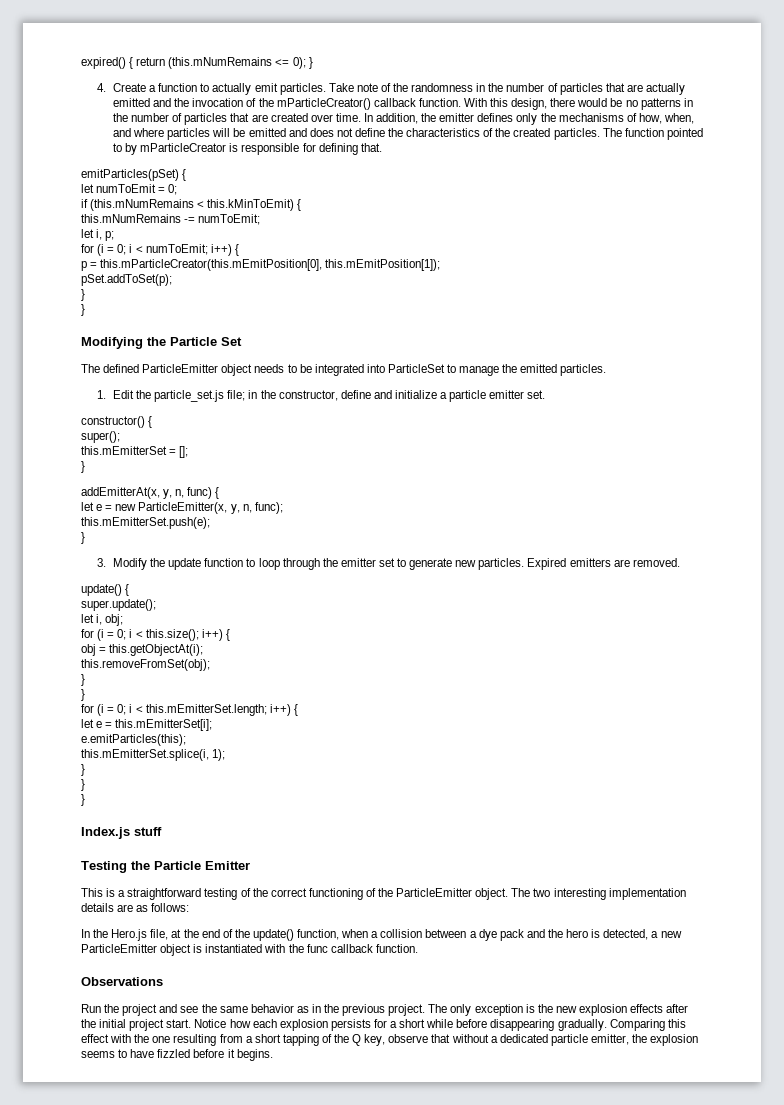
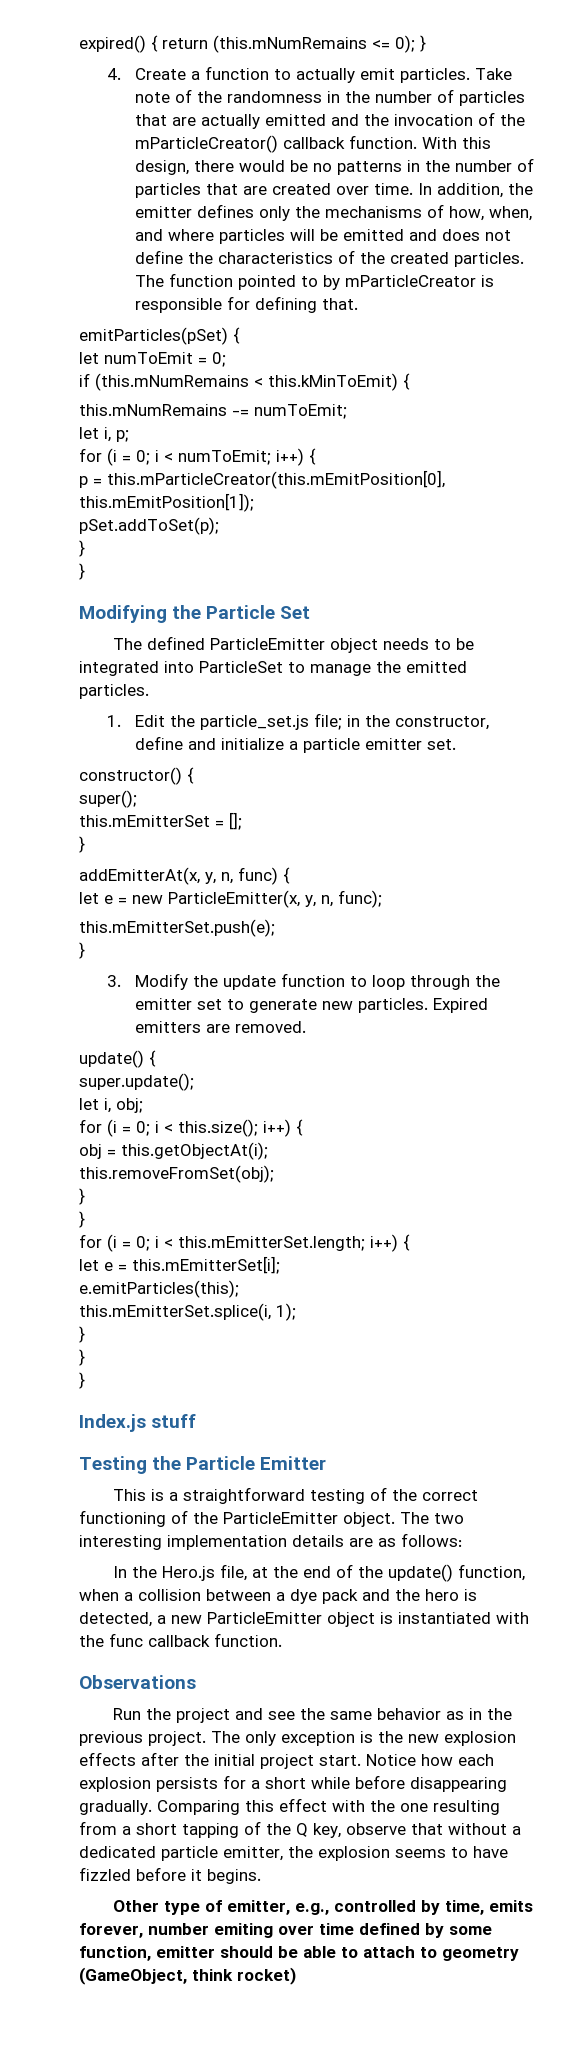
+ Other type of emitter, e.g., controlled by time, emits forever, number emiting over time defined by some function, emitter should be able to attach to geometry (GameObject, think rocket)

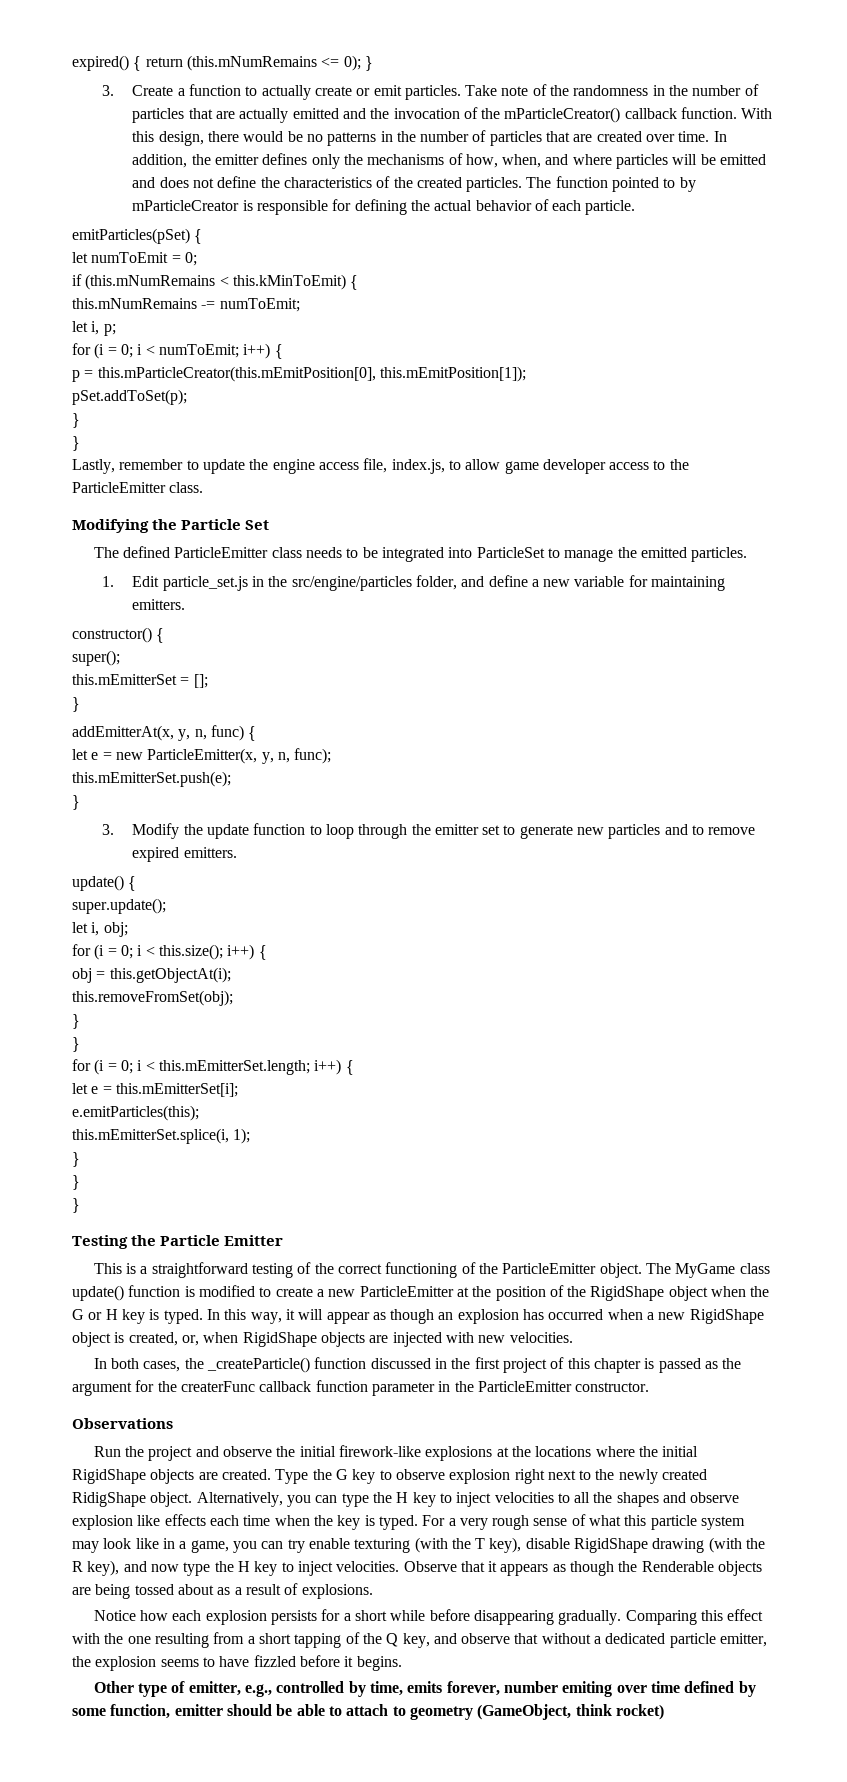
- 4. Create a function to actually emit particles.
+ 3. Create a function to actually create or emit particles.
- The function pointed to by mParticleCreator is responsible for defining that.
+ The function pointed to by mParticleCreator is responsible for defining the actual behavior of each particle.
+ Lastly, remember to update the engine access file, index.js, to allow game developer access to the ParticleEmitter class.
- The defined ParticleEmitter object needs to be integrated into ParticleSet to manage the emitted particles.
+ The defined ParticleEmitter class needs to be integrated into ParticleSet to manage the emitted particles.
- 1. Edit the particle_set.js file; in the constructor, define and initialize a particle emitter set.
+ 1. Edit particle_set.js in the src/engine/particles folder, and define a new variable for maintaining emitters.
- 3. Modify the update function to loop through the emitter set to generate new particles. Expired emitters are removed.
+ 3. Modify the update function to loop through the emitter set to generate new particles and to remove expired emitters.
- Index.js stuff
- The two interesting implementation details are as follows:
- In the Hero.js file, at the end of the update() function, when a collision between a dye pack and the hero is detected, a new ParticleEmitter object is instantiated with the func callback function.
+ The MyGame class update() function is modified to create a new ParticleEmitter at the position of the RigidShape object when the G or H key is typed. In this way, it will appear as though an explosion has occurred when a new RigidShape object is created, or, when RigidShape objects are injected with new velocities.
+ In both cases, the _createParticle() function discussed in the first project of this chapter is passed as the argument for the createrFunc callback function parameter in the ParticleEmitter constructor.
- Run the project and see the same behavior as in the previous project. The only exception is the new explosion effects after the initial project start. Notice how each explosion persists for a short while before disappearing gradually.
+ Run the project and observe the initial firework-like explosions at the locations where the initial RigidShape objects are created. Type the G key to observe explosion right next to the newly created RidigShape object. Alternatively, you can type the H key to inject velocities to all the shapes and observe explosion like effects each time when the key is typed. For a very rough sense of what this particle system may look like in a game, you can try enable texturing (with the T key), disable RigidShape drawing (with the R key), and now type the H key to inject velocities. Observe that it appears as though the Renderable objects are being tossed about as a result of explosions.
+ Notice how each explosion persists for a short while before disappearing gradually.
- Comparing this effect with the one resulting from a short tapping of the Q key, observe that without a dedicated particle emitter, the explosion seems to have fizzled before it begins.
+ Comparing this effect with the one resulting from a short tapping of the Q key, and observe that without a dedicated particle emitter, the explosion seems to have fizzled before it begins.

